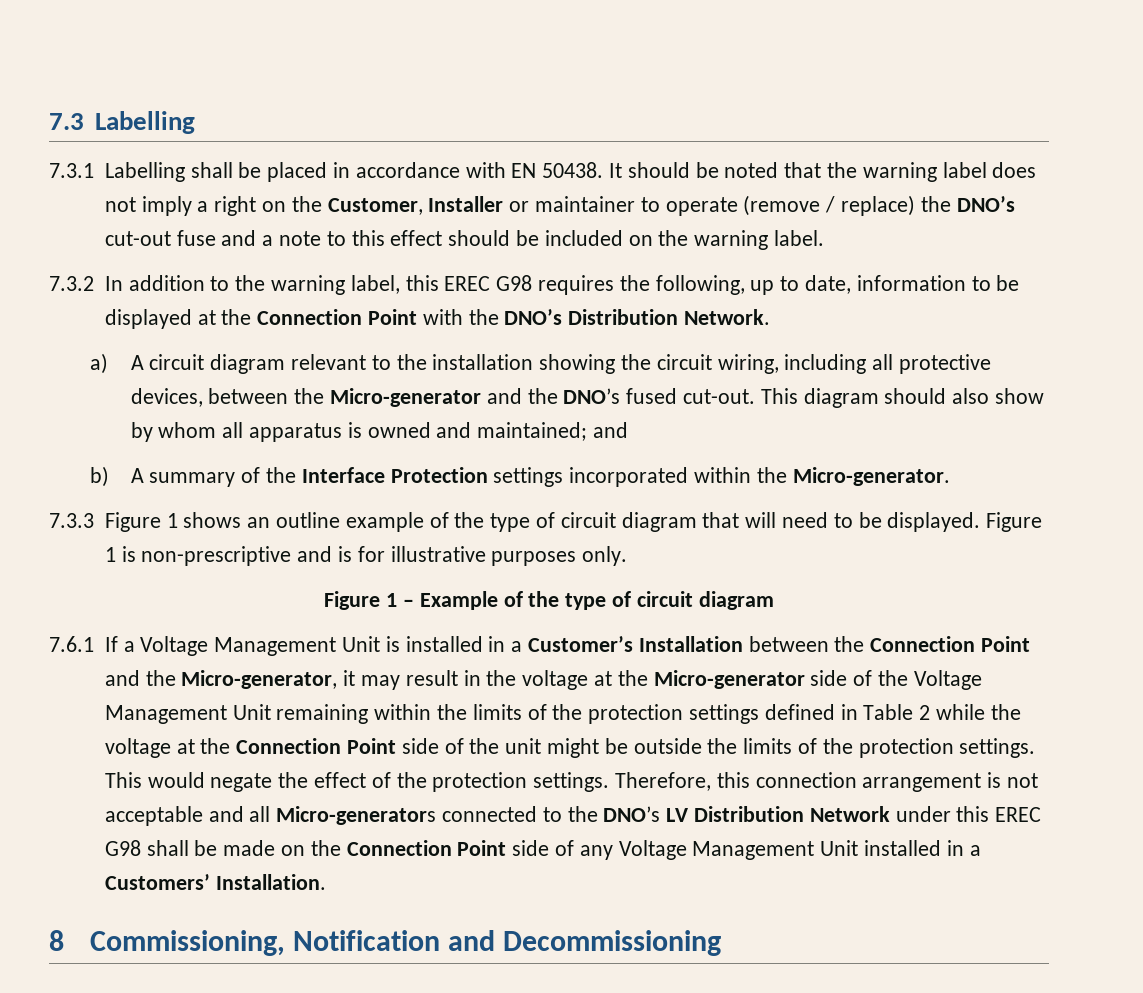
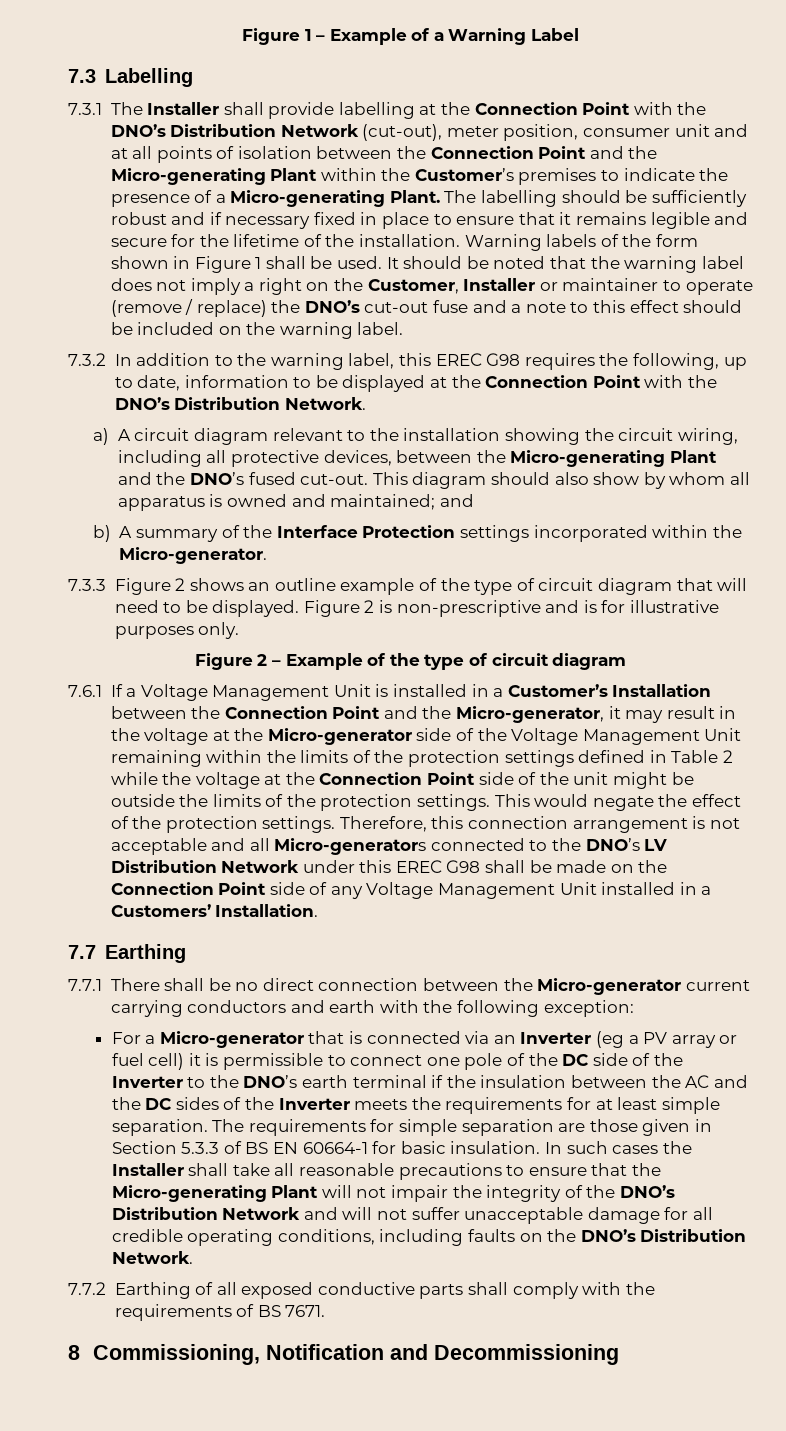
+ Figure 1 – Example of a Warning Label
  7.3 Labelling
- 7.3.1 Labelling shall be placed in accordance with EN 50438.
+ 7.3.1 The Installer shall provide labelling at the Connection Point with the DNO’s Distribution Network (cut-out), meter position, consumer unit and at all points of isolation between the Connection Point and the Micro-generating Plant within the Customer’s premises to indicate the presence of a Micro-generating Plant. The labelling should be sufficiently robust and if necessary fixed in place to ensure that it remains legible and secure for the lifetime of the installation. Warning labels of the form shown in Figure 1 shall be used.
- a) A circuit diagram relevant to the installation showing the circuit wiring, including all protective devices, between the Micro-generator and the DNO’s fused cut-out.
+ a) A circuit diagram relevant to the installation showing the circuit wiring, including all protective devices, between the Micro-generating Plant and the DNO’s fused cut-out.
- 7.3.3 Figure 1 shows an outline example of the type of circuit diagram that will need to be displayed.
+ 7.3.3 Figure 2 shows an outline example of the type of circuit diagram that will need to be displayed.
- Figure 1 is non-prescriptive and is for illustrative purposes only.
+ Figure 2 is non-prescriptive and is for illustrative purposes only.
- Figure 1 – Example of the type of circuit diagram
+ Figure 2 – Example of the type of circuit diagram
+ 7.7 Earthing
+ 7.7.1 There shall be no direct connection between the Micro-generator current carrying conductors and earth with the following exception:
+ For a Micro-generator that is connected via an Inverter (eg a PV array or fuel cell) it is permissible to connect one pole of the DC side of the Inverter to the DNO’s earth terminal if the insulation between the AC and the DC sides of the Inverter meets the requirements for at least simple separation. The requirements for simple separation are those given in Section 5.3.3 of BS EN 60664-1 for basic insulation. In such cases the Installer shall take all reasonable precautions to ensure that the Micro-generating Plant will not impair the integrity of the DNO’s Distribution Network and will not suffer unacceptable damage for all credible operating conditions, including faults on the DNO’s Distribution Network.
+ 7.7.2 Earthing of all exposed conductive parts shall comply with the requirements of BS 7671.

